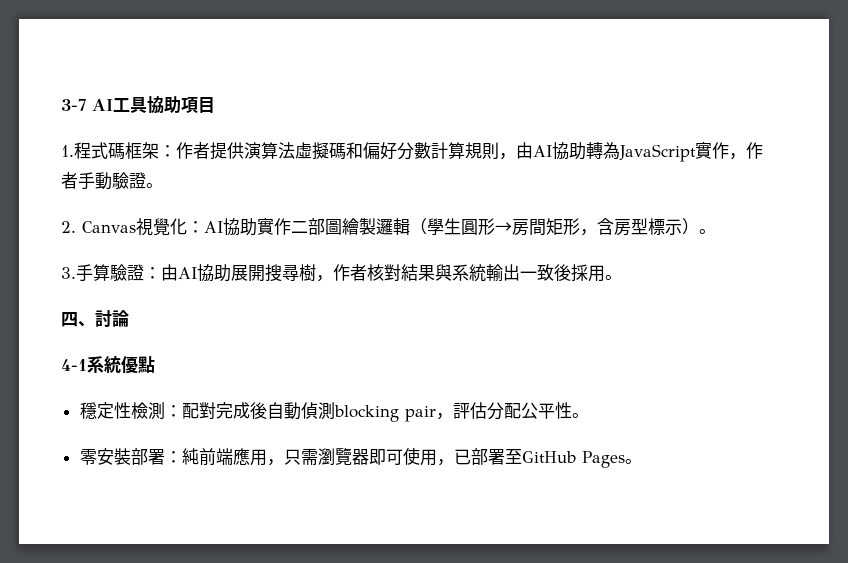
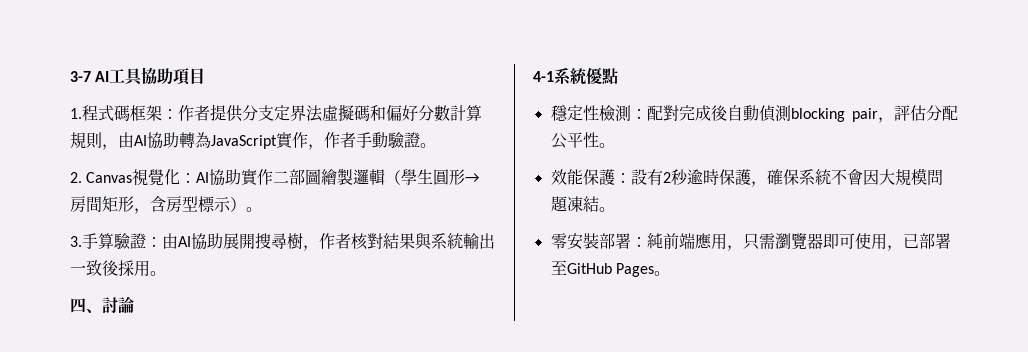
- 1.程式碼框架：作者提供演算法虛擬碼和偏好分數計算規則，由AI協助轉為JavaScript實作，作者手動驗證。
+ 1.程式碼框架：作者提供分支定界法虛擬碼和偏好分數計算規則，由AI協助轉為JavaScript實作，作者手動驗證。
+ 效能保護：設有2秒逾時保護，確保系統不會因大規模問題凍結。

